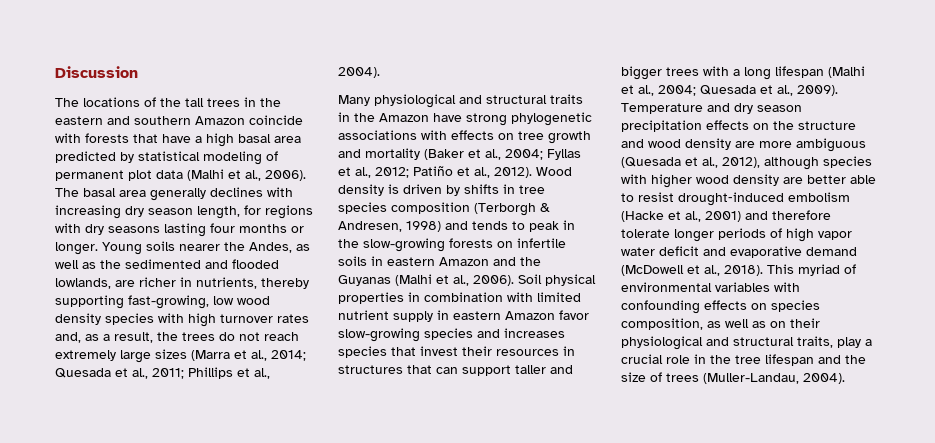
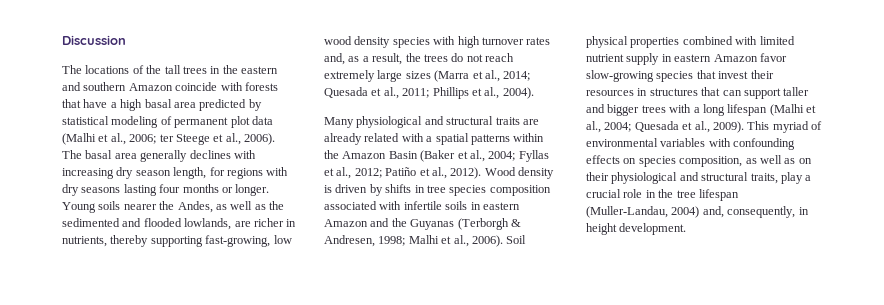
- The locations of the tall trees in the eastern and southern Amazon coincide with forests that have a high basal area predicted by statistical modeling of permanent plot data (Malhi et al., 2006).
+ The locations of the tall trees in the eastern and southern Amazon coincide with forests that have a high basal area predicted by statistical modeling of permanent plot data (Malhi et al., 2006; ter Steege et al., 2006).
- Many physiological and structural traits in the Amazon have strong phylogenetic associations with effects on tree growth and mortality (Baker et al., 2004; Fyllas et al., 2012; Patiño et al., 2012).
+ Many physiological and structural traits are already related with a spatial patterns within the Amazon Basin (Baker et al., 2004; Fyllas et al., 2012; Patiño et al., 2012).
- Wood density is driven by shifts in tree species composition (Terborgh & Andresen, 1998) and tends to peak in the slow-growing forests on infertile soils in eastern Amazon and the Guyanas (Malhi et al., 2006).
+ Wood density is driven by shifts in tree species composition associated with infertile soils in eastern Amazon and the Guyanas (Terborgh & Andresen, 1998; Malhi et al., 2006).
- Soil physical properties in combination with limited nutrient supply in eastern Amazon favor slow-growing species and increases species that invest their resources in structures that can support taller and bigger trees with a long lifespan (Malhi et al., 2004; Quesada et al., 2009).
+ Soil physical properties combined with limited nutrient supply in eastern Amazon favor slow-growing species that invest their resources in structures that can support taller and bigger trees with a long lifespan (Malhi et al., 2004; Quesada et al., 2009).
- Temperature and dry season precipitation effects on the structure and wood density are more ambiguous (Quesada et al., 2012), although species with higher wood density are better able to resist drought‐induced embolism (Hacke et al., 2001) and therefore tolerate longer periods of high vapor water deficit and evaporative demand (McDowell et al., 2018).
- This myriad of environmental variables with confounding effects on species composition, as well as on their physiological and structural traits, play a crucial role in the tree lifespan and the size of trees (Muller-Landau, 2004).
+ This myriad of environmental variables with confounding effects on species composition, as well as on their physiological and structural traits, play a crucial role in the tree lifespan (Muller-Landau, 2004) and, consequently, in height development.

